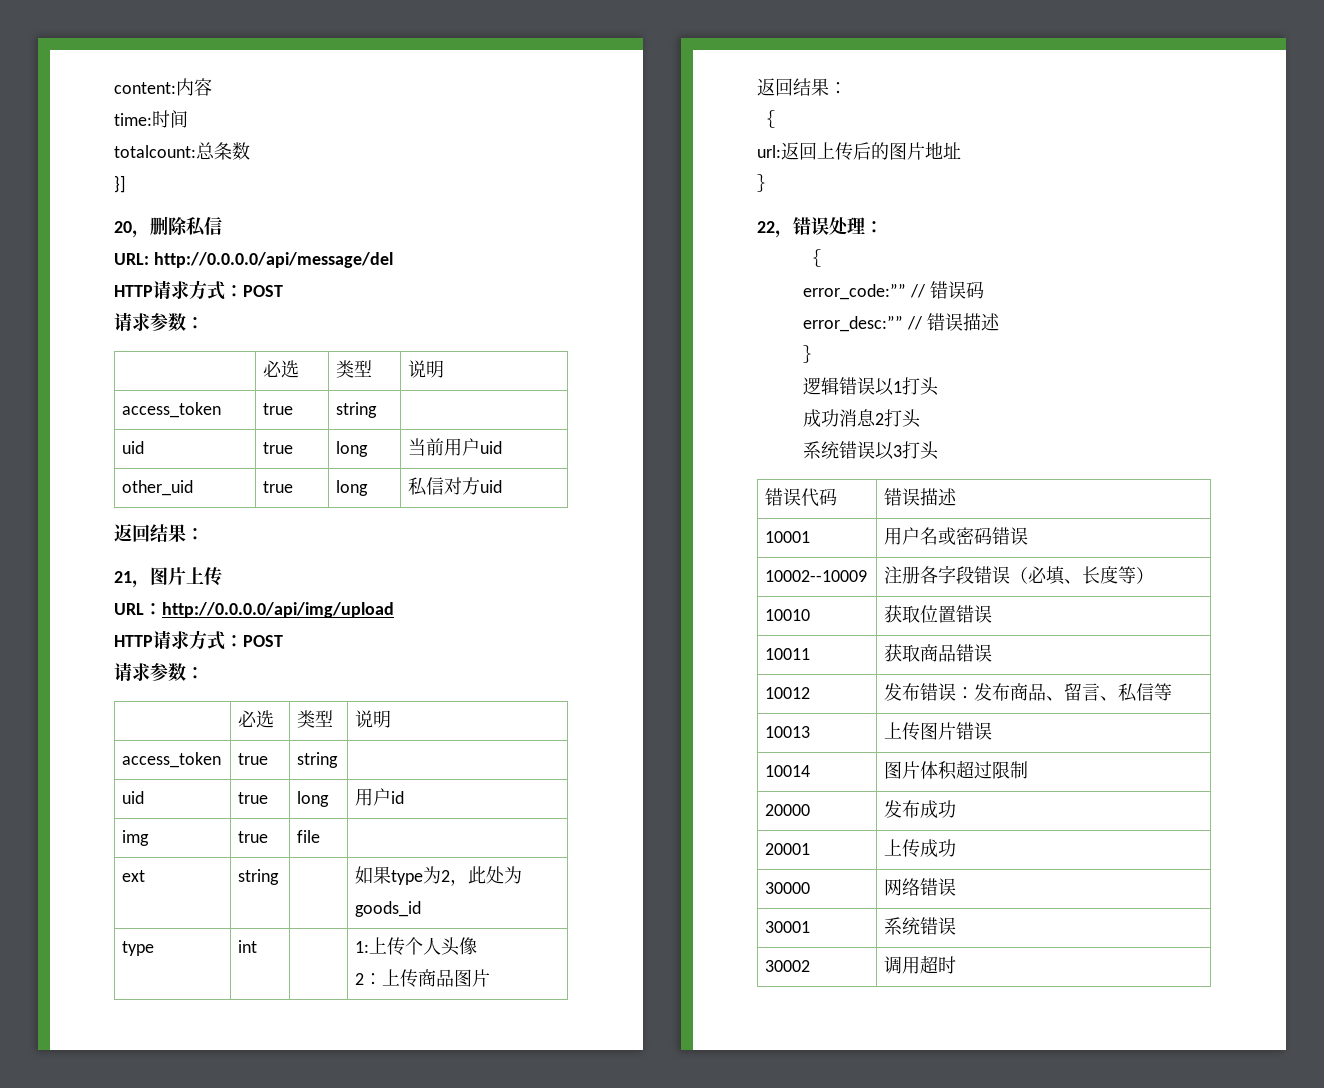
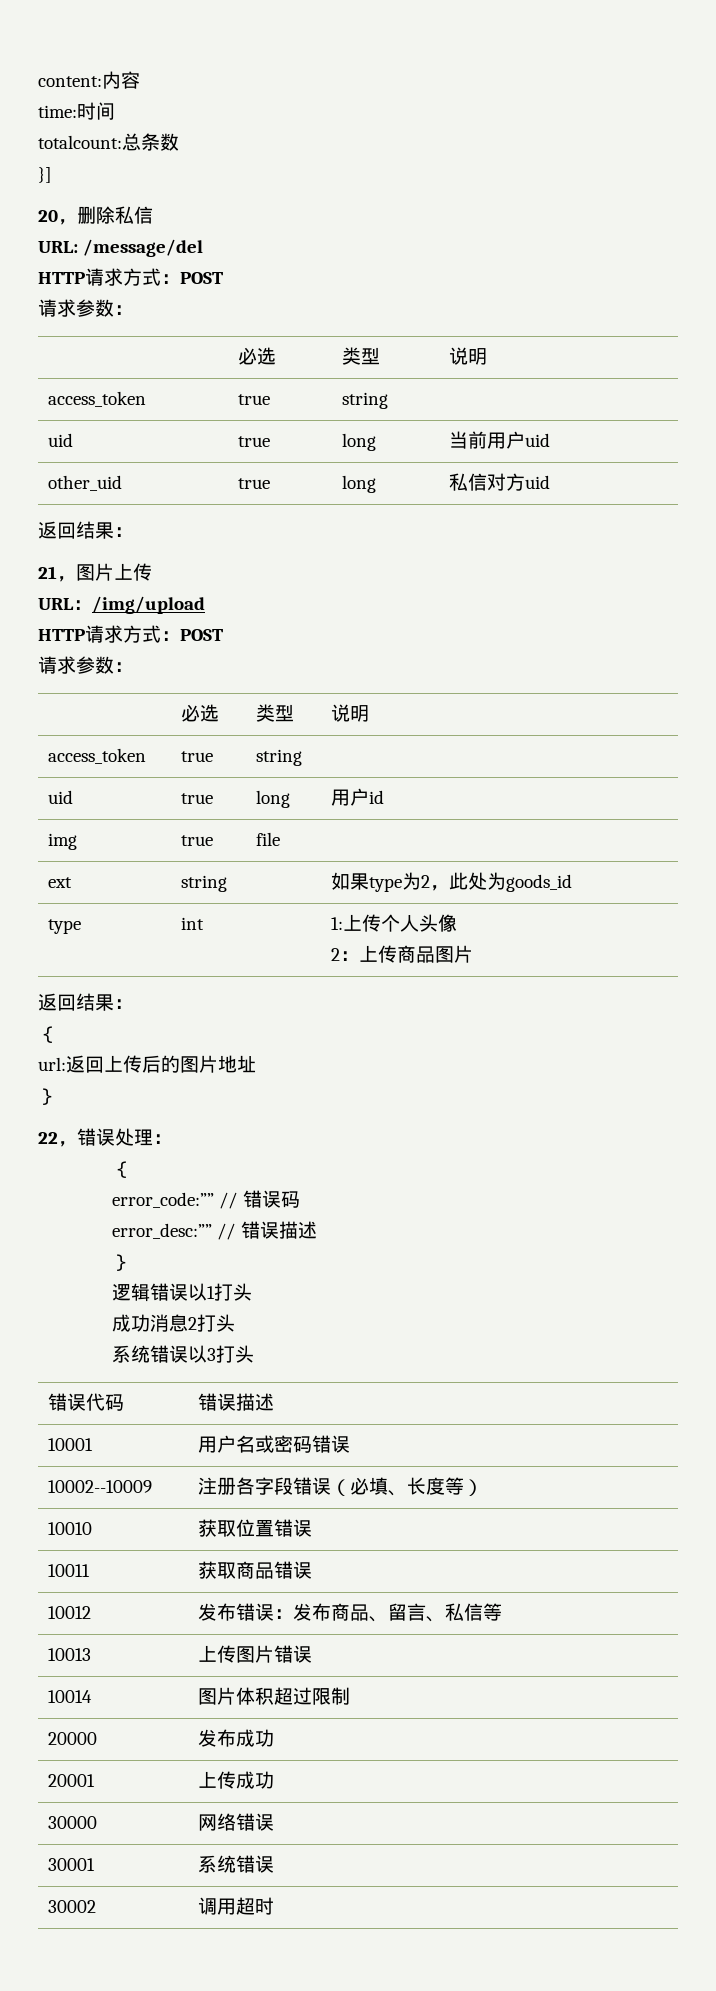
- URL: http://0.0.0.0/api/message/del
+ URL: /message/del
- URL：http://0.0.0.0/api/img/upload
+ URL：/img/upload

